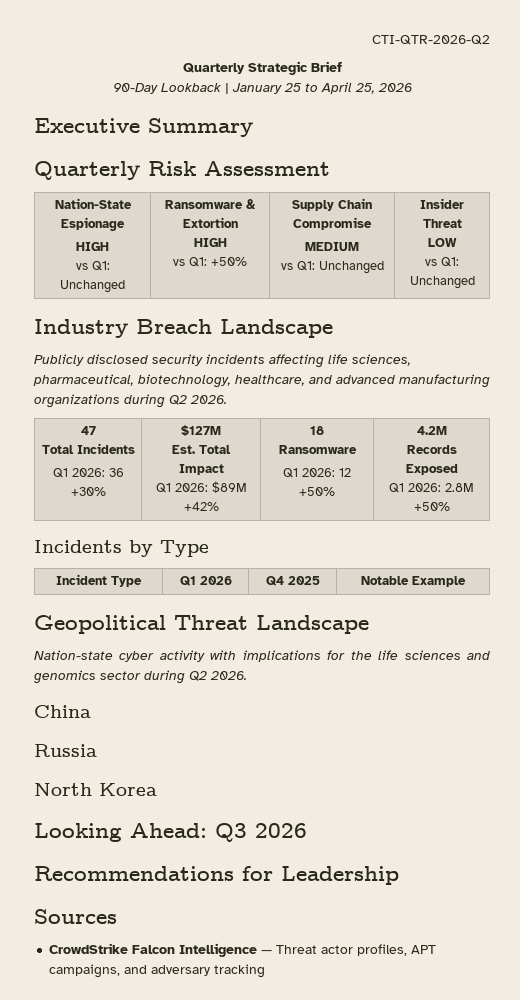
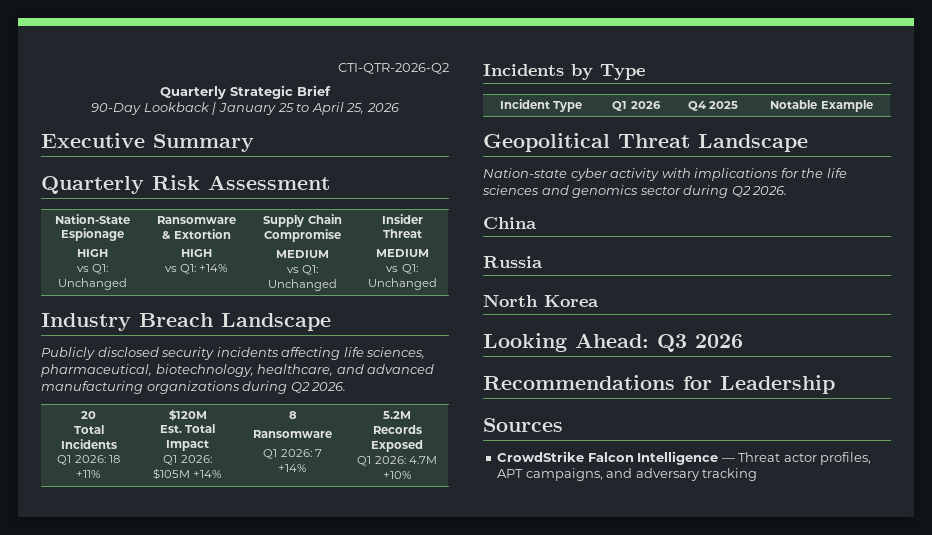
  Nation-State Espionage
  HIGH
  vs Q1: Unchanged | Ransomware & Extortion
  HIGH
- vs Q1: +50% | Supply Chain Compromise
+ vs Q1: +14% | Supply Chain Compromise
  MEDIUM
  vs Q1: Unchanged | Insider Threat
- LOW
+ MEDIUM
- 47
+ 20
  Total Incidents
- Q1 2026: 36 +30% | $127M
+ Q1 2026: 18 +11% | $120M
  Est. Total Impact
- Q1 2026: $89M +42% | 18
+ Q1 2026: $105M +14% | 8
  Ransomware
- Q1 2026: 12 +50% | 4.2M
+ Q1 2026: 7 +14% | 5.2M
  Records Exposed
- Q1 2026: 2.8M +50%
+ Q1 2026: 4.7M +10%

